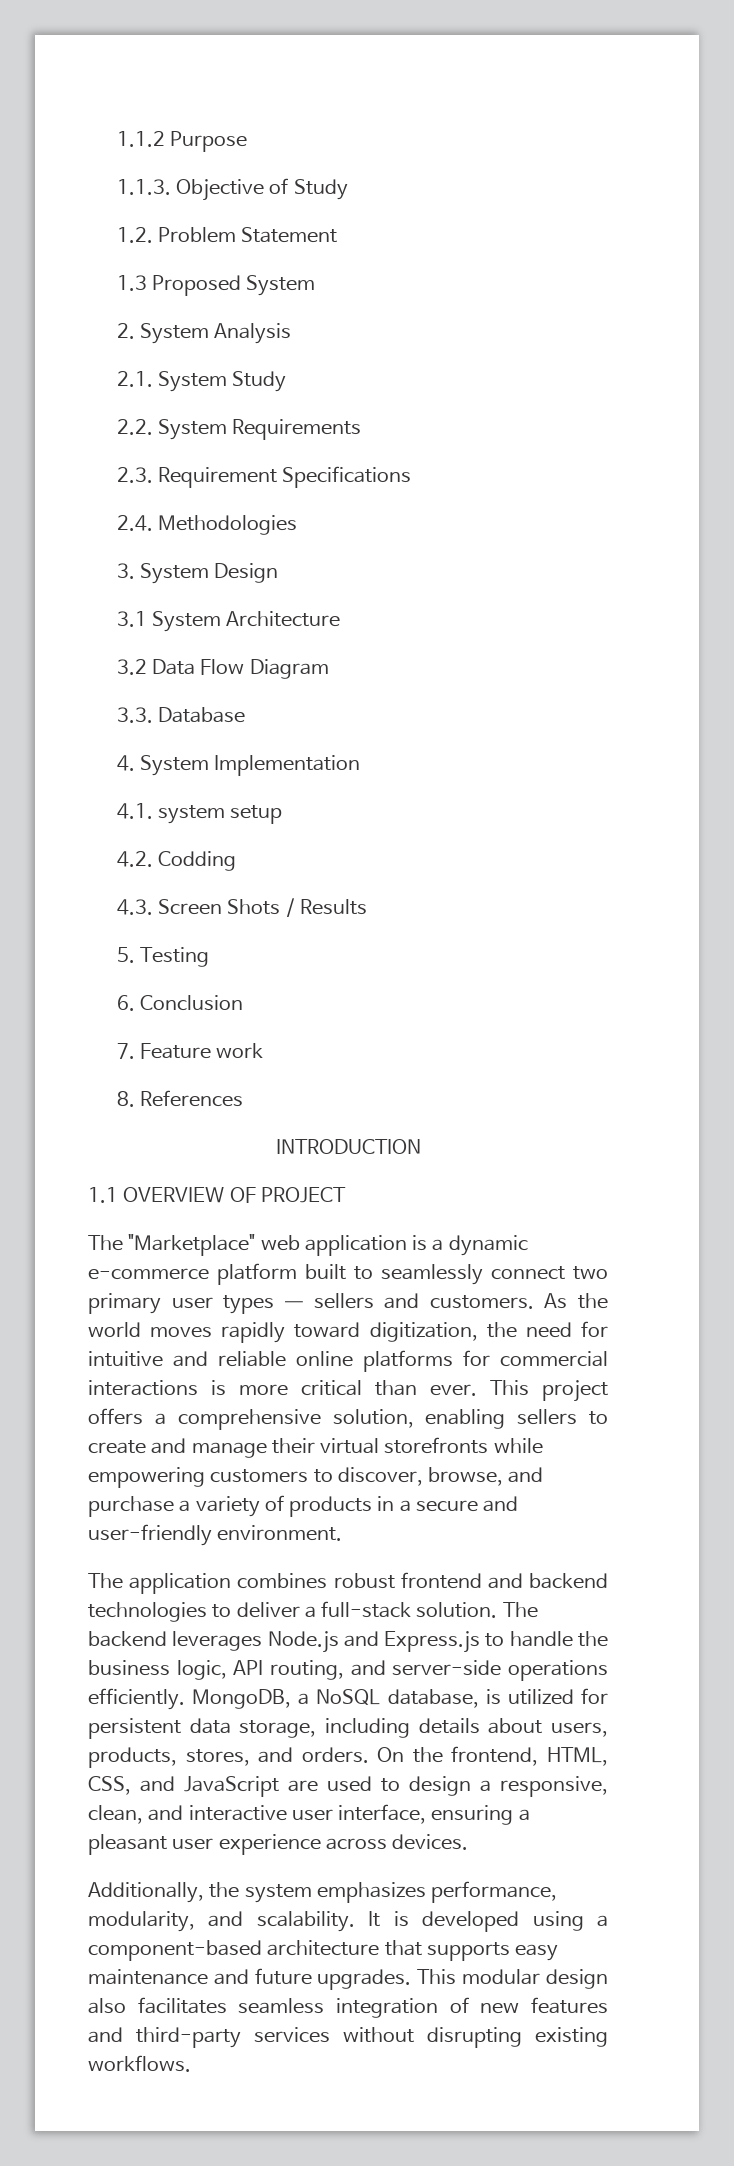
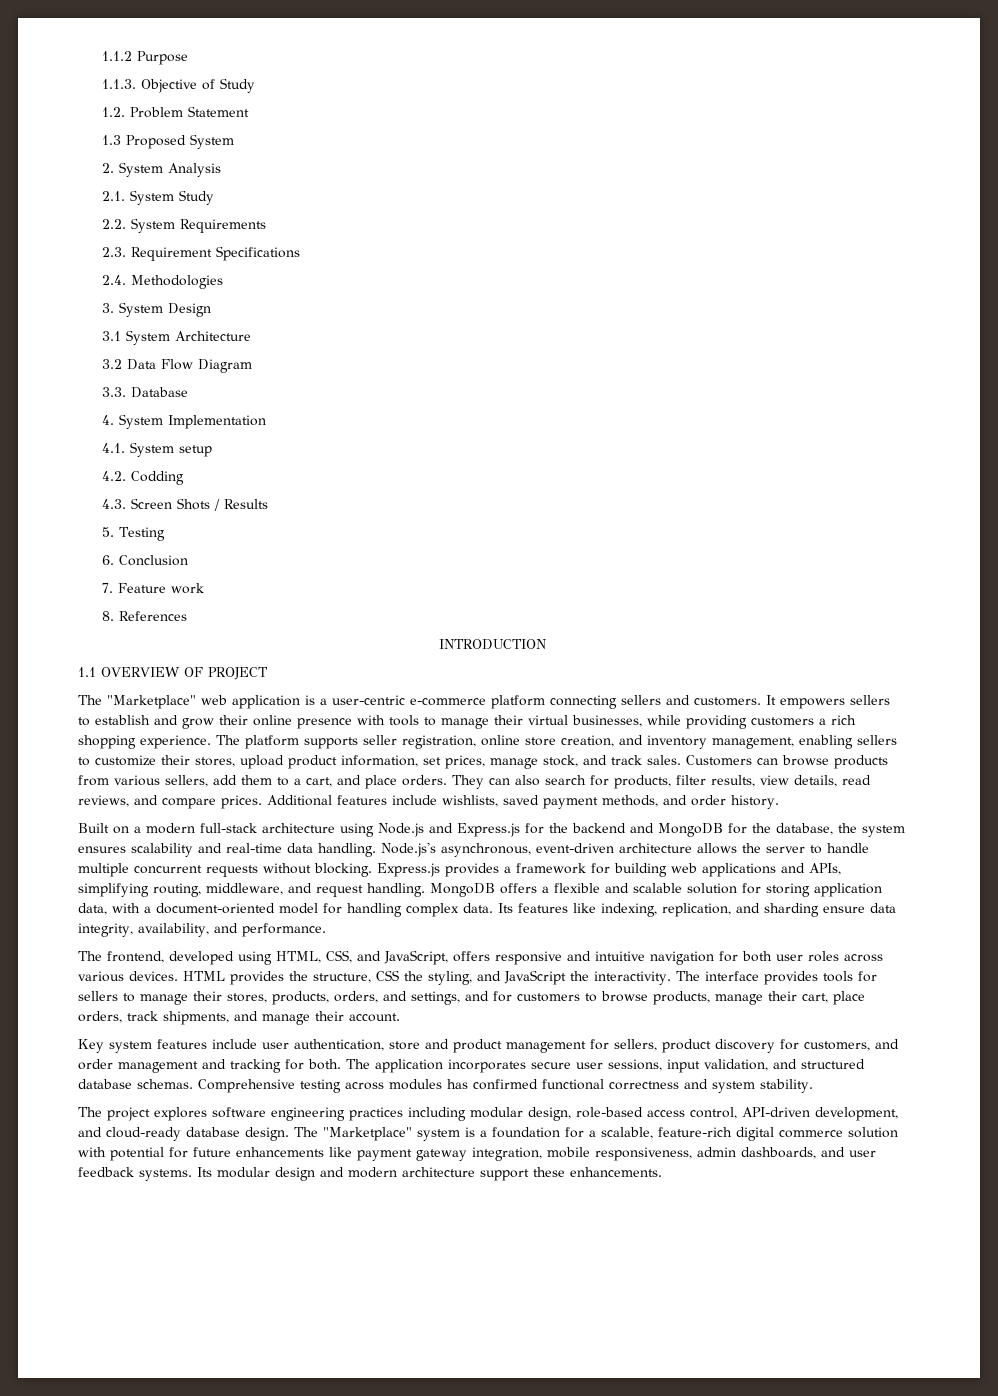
- 4.1. system setup
+ 4.1. System setup
- The "Marketplace" web application is a dynamic e-commerce platform built to seamlessly connect two primary user types — sellers and customers. As the world moves rapidly toward digitization, the need for intuitive and reliable online platforms for commercial interactions is more critical than ever. This project offers a comprehensive solution, enabling sellers to create and manage their virtual storefronts while empowering customers to discover, browse, and purchase a variety of products in a secure and user-friendly environment.
- The application combines robust frontend and backend technologies to deliver a full-stack solution. The backend leverages Node.js and Express.js to handle the business logic, API routing, and server-side operations efficiently. MongoDB, a NoSQL database, is utilized for persistent data storage, including details about users, products, stores, and orders. On the frontend, HTML, CSS, and JavaScript are used to design a responsive, clean, and interactive user interface, ensuring a pleasant user experience across devices.
- Additionally, the system emphasizes performance, modularity, and scalability. It is developed using a component-based architecture that supports easy maintenance and future upgrades. This modular design also facilitates seamless integration of new features and third-party services without disrupting existing workflows.
+ The "Marketplace" web application is a user-centric e-commerce platform connecting sellers and customers. It empowers sellers to establish and grow their online presence with tools to manage their virtual businesses, while providing customers a rich shopping experience. The platform supports seller registration, online store creation, and inventory management, enabling sellers to customize their stores, upload product information, set prices, manage stock, and track sales. Customers can browse products from various sellers, add them to a cart, and place orders. They can also search for products, filter results, view details, read reviews, and compare prices. Additional features include wishlists, saved payment methods, and order history.
+ Built on a modern full-stack architecture using Node.js and Express.js for the backend and MongoDB for the database, the system ensures scalability and real-time data handling. Node.js's asynchronous, event-driven architecture allows the server to handle multiple concurrent requests without blocking. Express.js provides a framework for building web applications and APIs, simplifying routing, middleware, and request handling. MongoDB offers a flexible and scalable solution for storing application data, with a document-oriented model for handling complex data. Its features like indexing, replication, and sharding ensure data integrity, availability, and performance.
+ The frontend, developed using HTML, CSS, and JavaScript, offers responsive and intuitive navigation for both user roles across various devices. HTML provides the structure, CSS the styling, and JavaScript the interactivity. The interface provides tools for sellers to manage their stores, products, orders, and settings, and for customers to browse products, manage their cart, place orders, track shipments, and manage their account.
+ Key system features include user authentication, store and product management for sellers, product discovery for customers, and order management and tracking for both. The application incorporates secure user sessions, input validation, and structured database schemas. Comprehensive testing across modules has confirmed functional correctness and system stability.
+ The project explores software engineering practices including modular design, role-based access control, API-driven development, and cloud-ready database design. The "Marketplace" system is a foundation for a scalable, feature-rich digital commerce solution with potential for future enhancements like payment gateway integration, mobile responsiveness, admin dashboards, and user feedback systems. Its modular design and modern architecture support these enhancements.

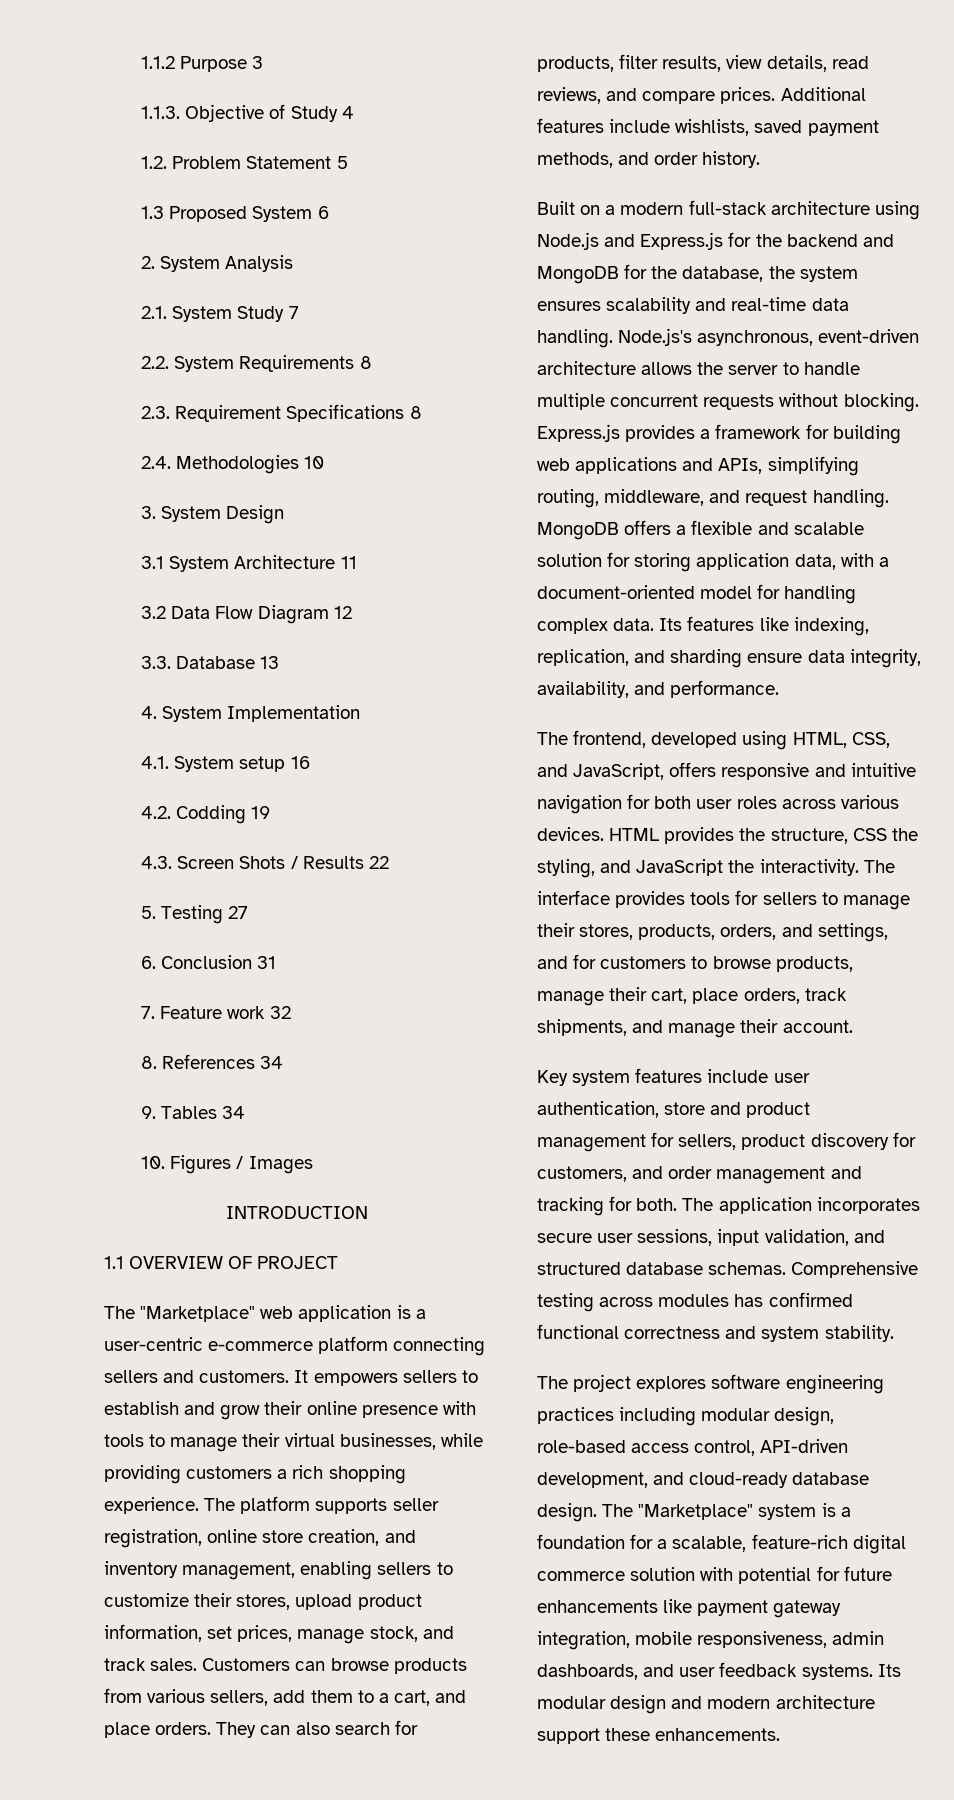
- 1.1.2 Purpose
+ 1.1.2 Purpose 3
- 1.1.3. Objective of Study
+ 1.1.3. Objective of Study 4
- 1.2. Problem Statement
+ 1.2. Problem Statement 5
- 1.3 Proposed System
+ 1.3 Proposed System 6
- 2.1. System Study
+ 2.1. System Study 7
- 2.2. System Requirements
+ 2.2. System Requirements 8
- 2.3. Requirement Specifications
+ 2.3. Requirement Specifications 8
- 2.4. Methodologies
+ 2.4. Methodologies 10
- 3.1 System Architecture
+ 3.1 System Architecture 11
- 3.2 Data Flow Diagram
+ 3.2 Data Flow Diagram 12
- 3.3. Database
+ 3.3. Database 13
- 4.1. System setup
+ 4.1. System setup 16
- 4.2. Codding
+ 4.2. Codding 19
- 4.3. Screen Shots / Results
+ 4.3. Screen Shots / Results 22
- 5. Testing
+ 5. Testing 27
- 6. Conclusion
+ 6. Conclusion 31
- 7. Feature work
+ 7. Feature work 32
- 8. References
+ 8. References 34
+ 9. Tables 34
+ 10. Figures / Images

